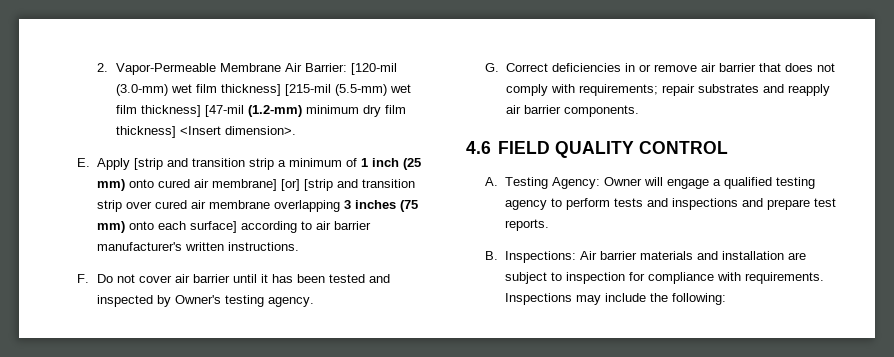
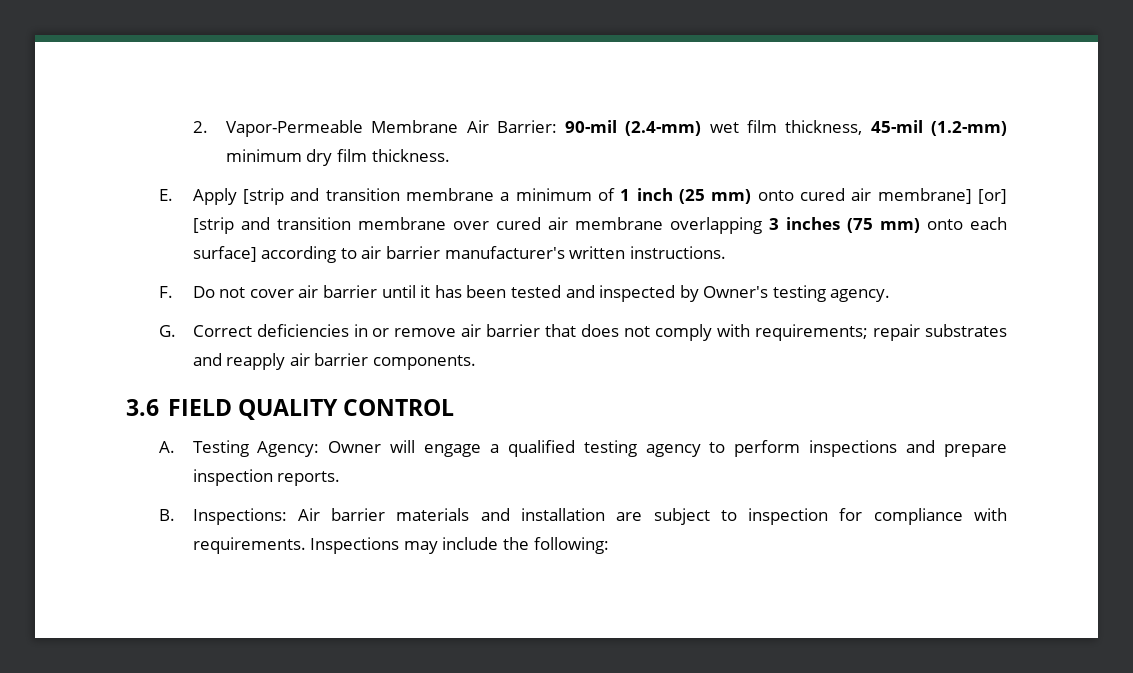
- 2. Vapor-Permeable Membrane Air Barrier: [120-mil (3.0-mm) wet film thickness] [215-mil (5.5-mm) wet film thickness] [47-mil (1.2-mm) minimum dry film thickness] <Insert dimension>.
+ 2. Vapor-Permeable Membrane Air Barrier: 90-mil (2.4-mm) wet film thickness, 45-mil (1.2-mm) minimum dry film thickness.
- E. Apply [strip and transition strip a minimum of 1 inch (25 mm) onto cured air membrane] [or] [strip and transition strip over cured air membrane overlapping 3 inches (75 mm) onto each surface] according to air barrier manufacturer's written instructions.
+ E. Apply [strip and transition membrane a minimum of 1 inch (25 mm) onto cured air membrane] [or] [strip and transition membrane over cured air membrane overlapping 3 inches (75 mm) onto each surface] according to air barrier manufacturer's written instructions.
- 4.6 FIELD QUALITY CONTROL
+ 3.6 FIELD QUALITY CONTROL
- A. Testing Agency: Owner will engage a qualified testing agency to perform tests and inspections and prepare test reports.
+ A. Testing Agency: Owner will engage a qualified testing agency to perform inspections and prepare inspection reports.

